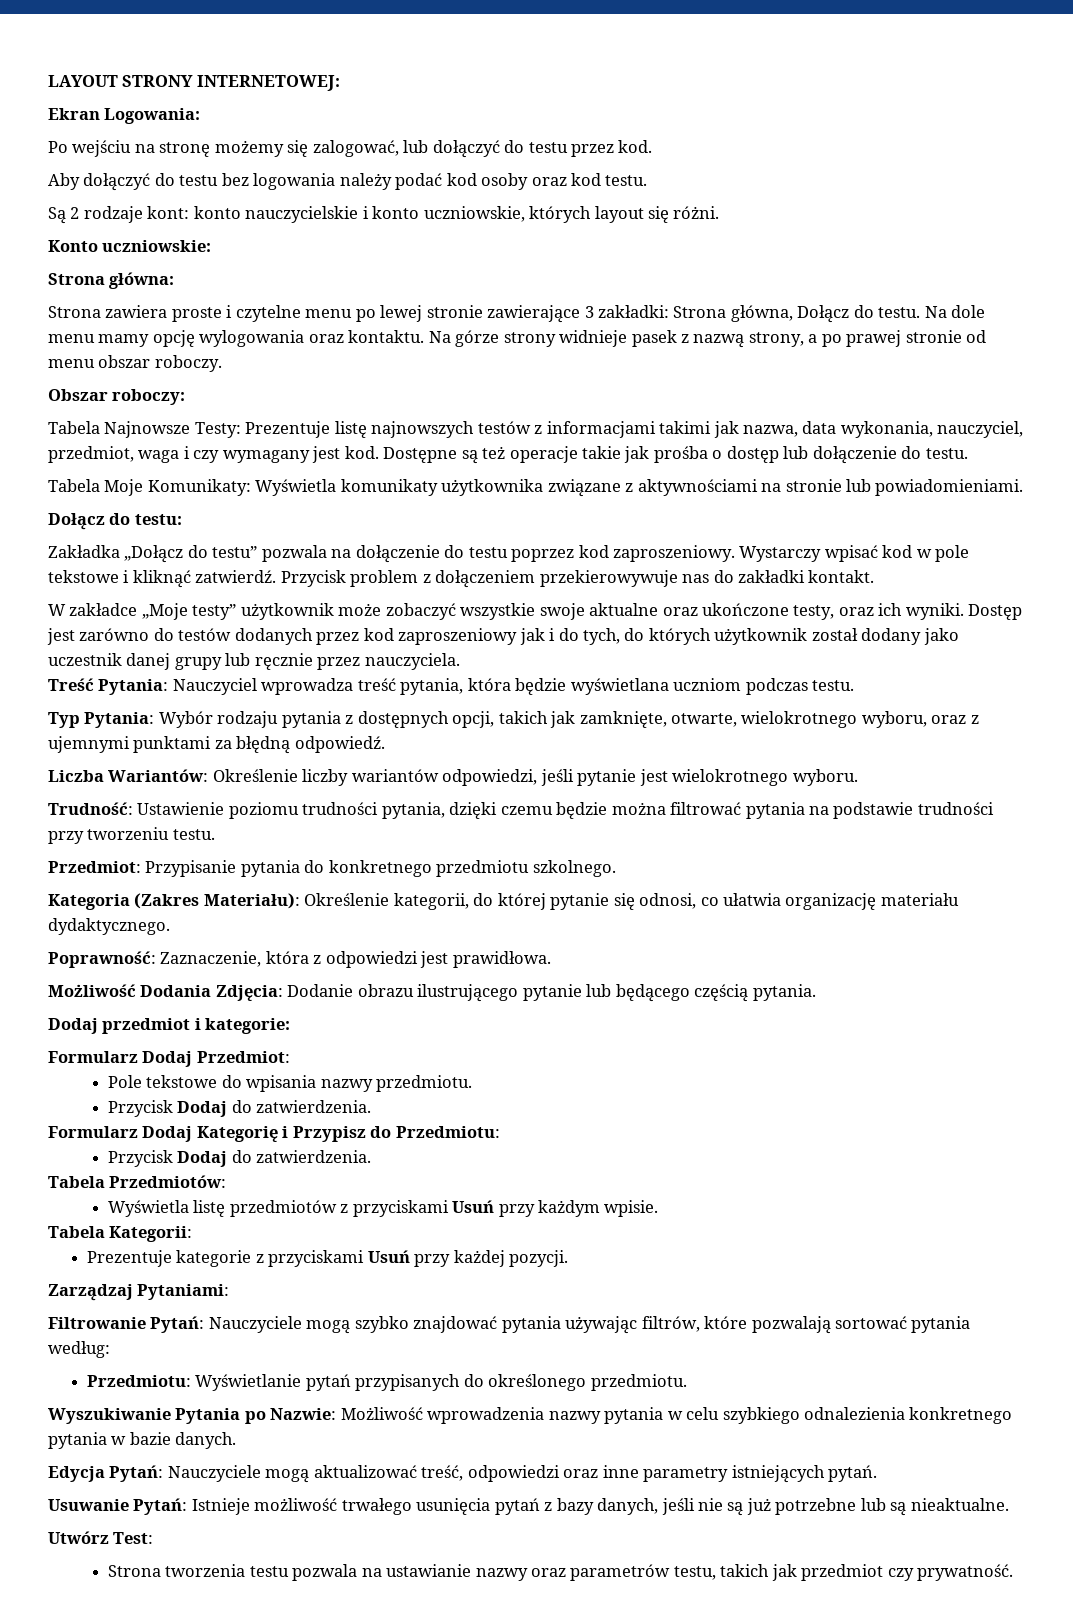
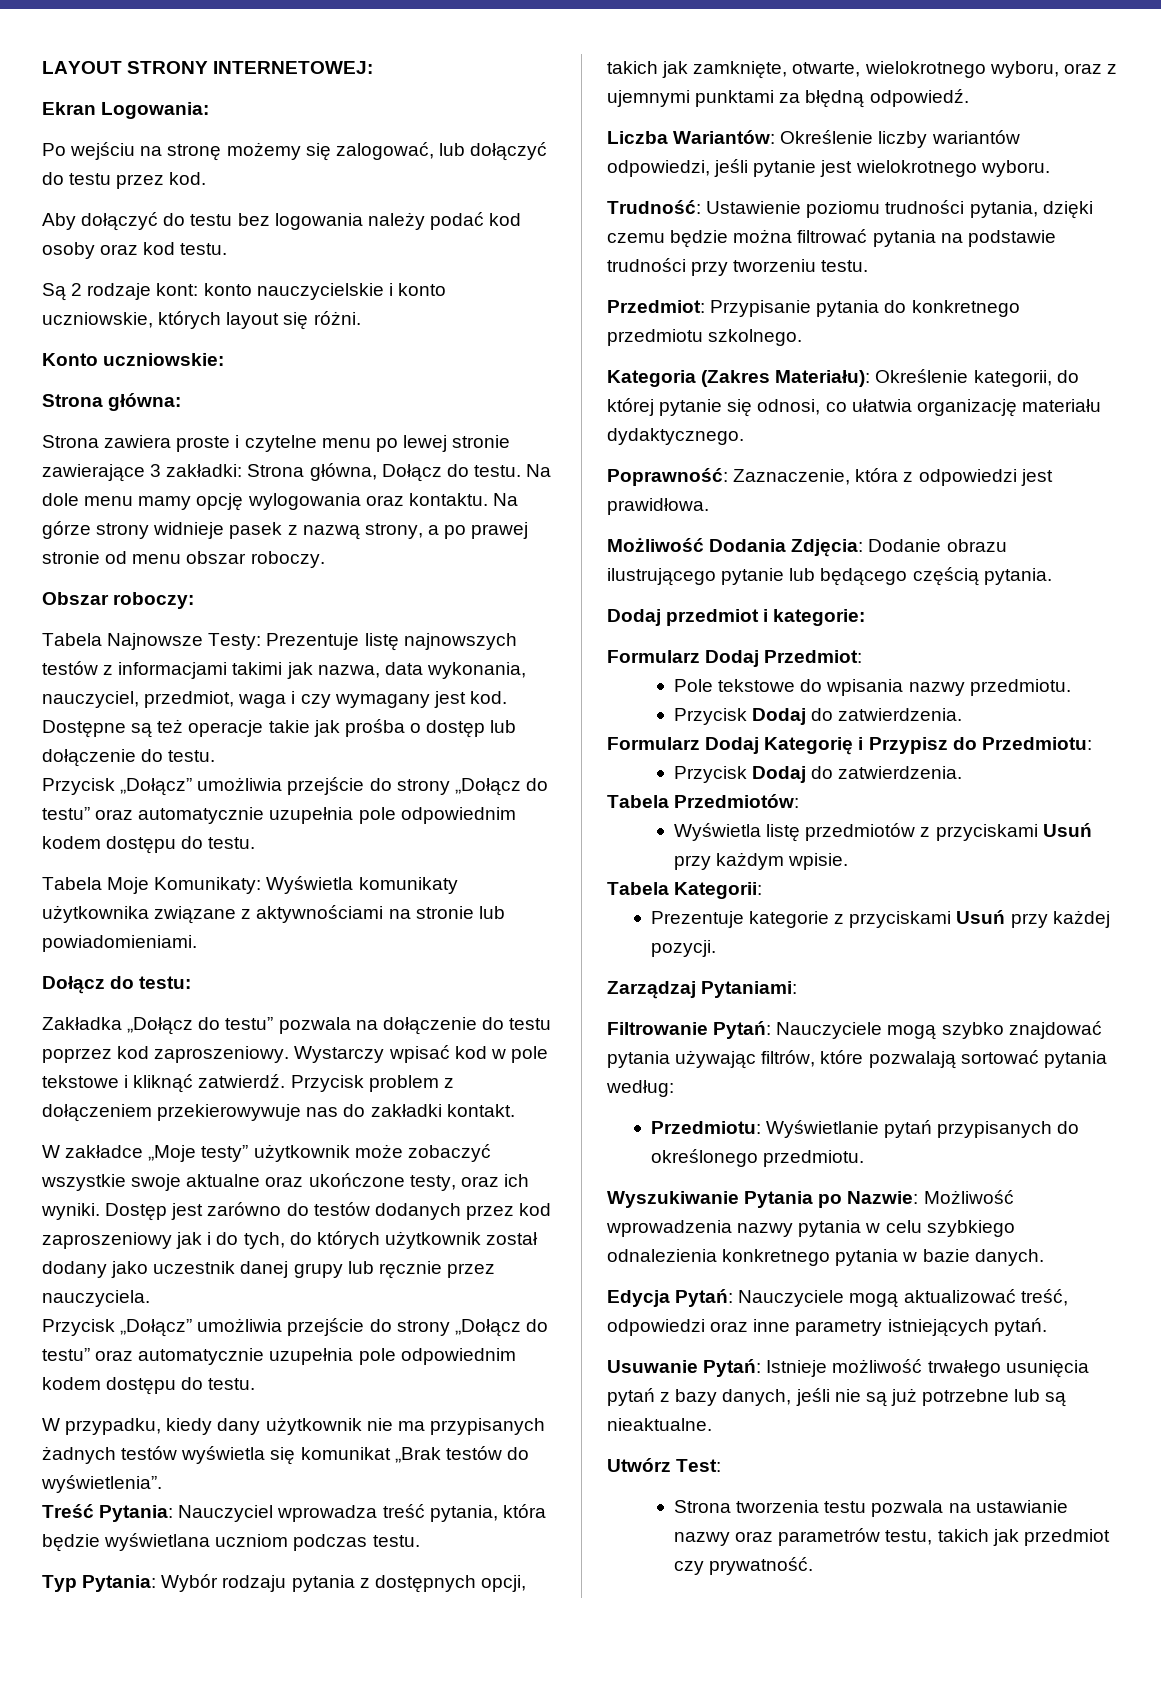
  Dostępne są też operacje takie jak prośba o dostęp lub dołączenie do testu.
+ Przycisk „Dołącz” umożliwia przejście do strony „Dołącz do testu” oraz automatycznie uzupełnia pole odpowiednim kodem dostępu do testu.
  Dostęp jest zarówno do testów dodanych przez kod zaproszeniowy jak i do tych, do których użytkownik został dodany jako uczestnik danej grupy lub ręcznie przez nauczyciela.
+ Przycisk „Dołącz” umożliwia przejście do strony „Dołącz do testu” oraz automatycznie uzupełnia pole odpowiednim kodem dostępu do testu.
+ W przypadku, kiedy dany użytkownik nie ma przypisanych żadnych testów wyświetla się komunikat „Brak testów do wyświetlenia”.

